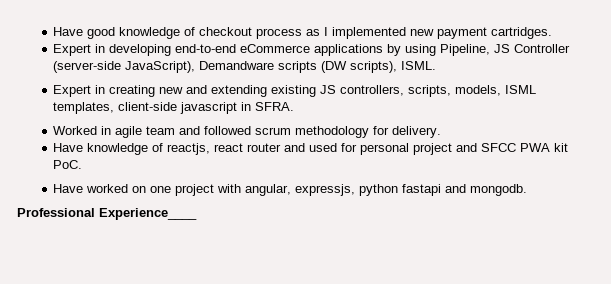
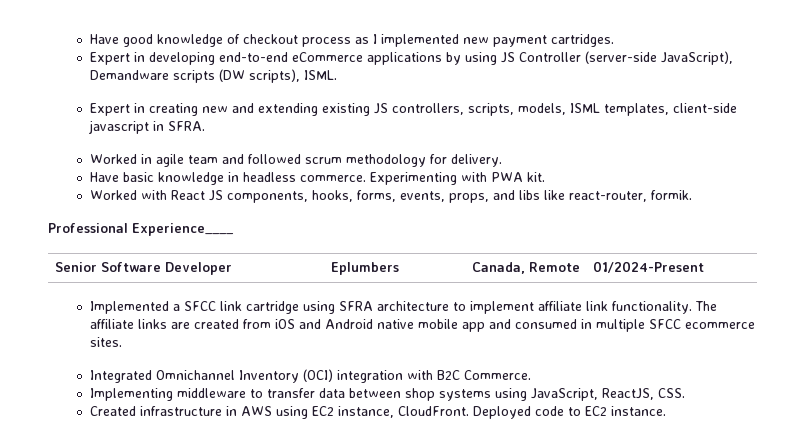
- Expert in developing end-to-end eCommerce applications by using Pipeline, JS Controller (server-side JavaScript), Demandware scripts (DW scripts), ISML.
+ Expert in developing end-to-end eCommerce applications by using JS Controller (server-side JavaScript), Demandware scripts (DW scripts), ISML.
- Have knowledge of reactjs, react router and used for personal project and SFCC PWA kit PoC.
- Have worked on one project with angular, expressjs, python fastapi and mongodb.
+ Have basic knowledge in headless commerce. Experimenting with PWA kit.
+ Worked with React JS components, hooks, forms, events, props, and libs like react-router, formik.
  Professional Experience____
+ Senior Software Developer | Eplumbers | Canada, Remote | 01/2024-Present
+ Implemented a SFCC link cartridge using SFRA architecture to implement affiliate link functionality. The affiliate links are created from iOS and Android native mobile app and consumed in multiple SFCC ecommerce sites.
+ Integrated Omnichannel Inventory (OCI) integration with B2C Commerce.
+ Implementing middleware to transfer data between shop systems using JavaScript, ReactJS, CSS.
+ Created infrastructure in AWS using EC2 instance, CloudFront. Deployed code to EC2 instance.

